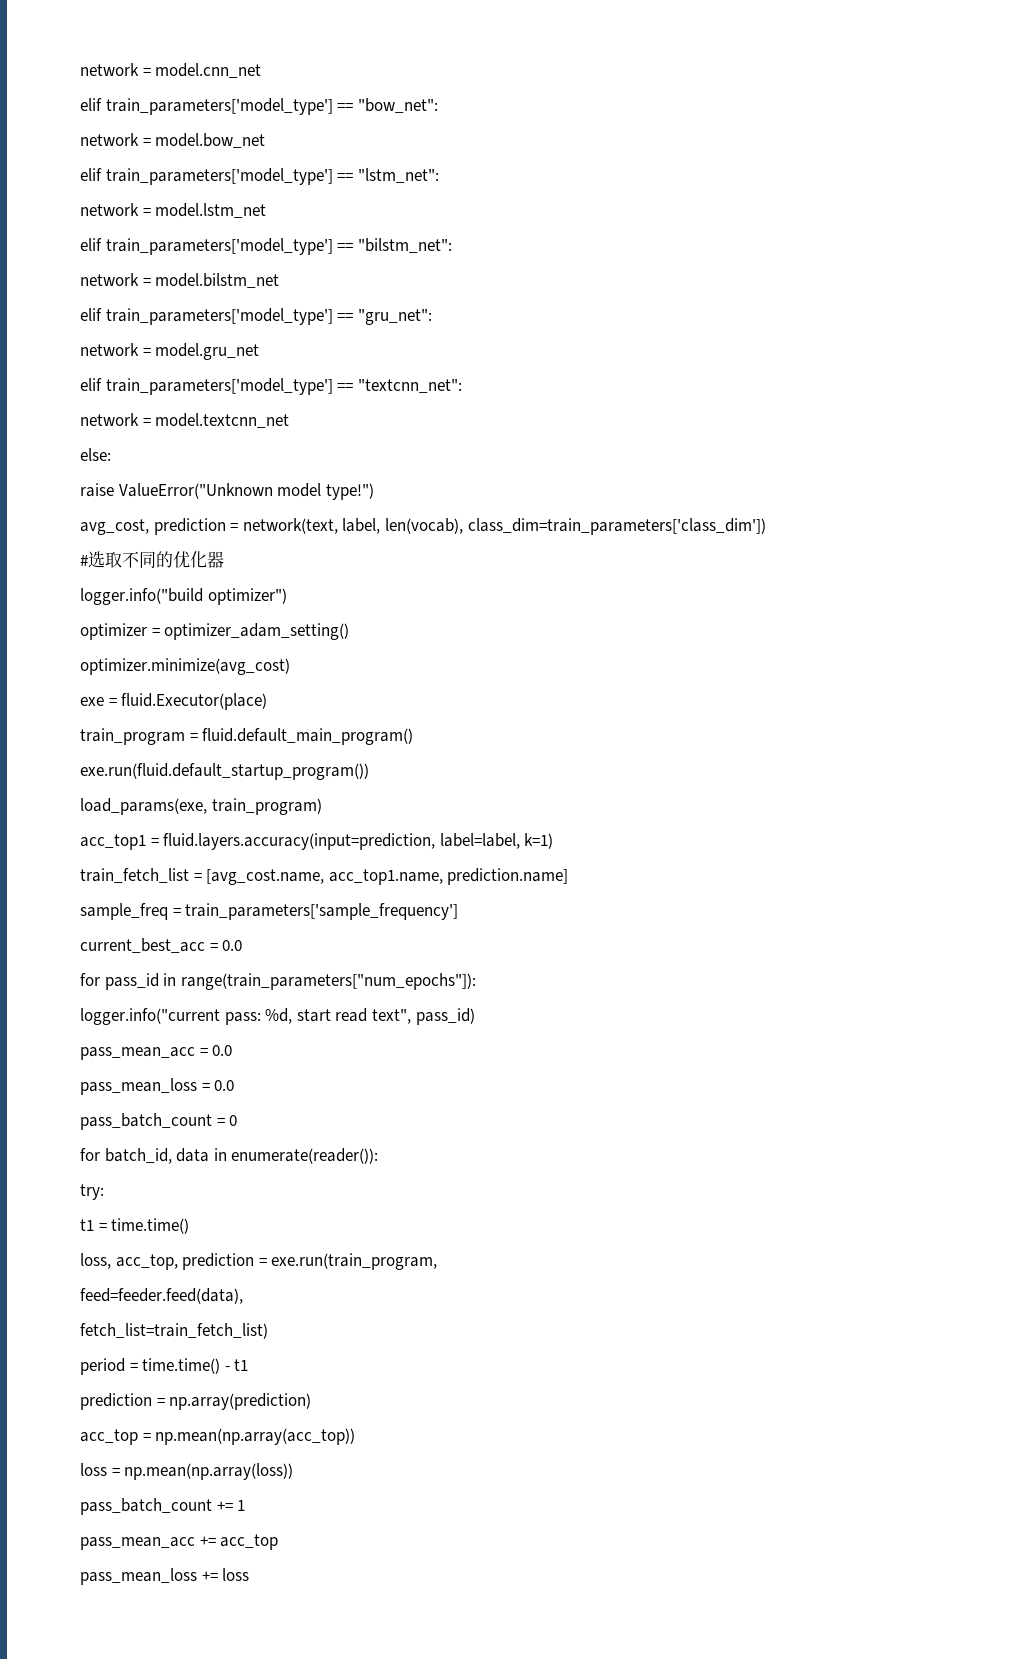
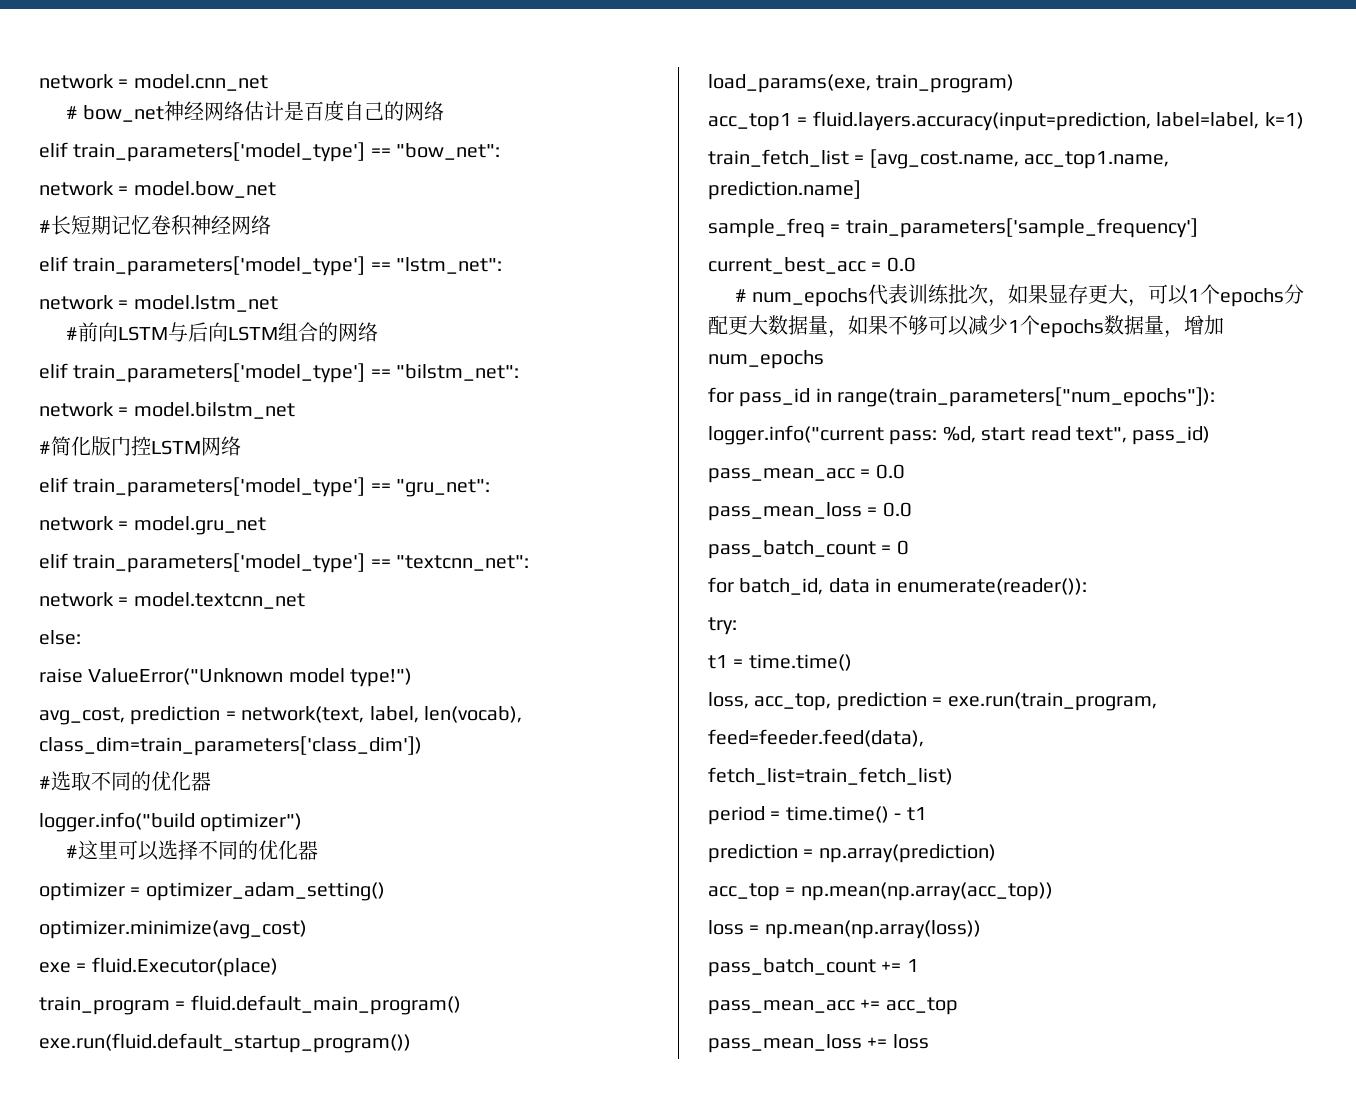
+ # bow_net神经网络估计是百度自己的网络
+ #长短期记忆卷积神经网络
+ #前向LSTM与后向LSTM组合的网络
+ #简化版门控LSTM网络
+ #这里可以选择不同的优化器
+ # num_epochs代表训练批次，如果显存更大，可以1个epochs分配更大数据量，如果不够可以减少1个epochs数据量，增加num_epochs

